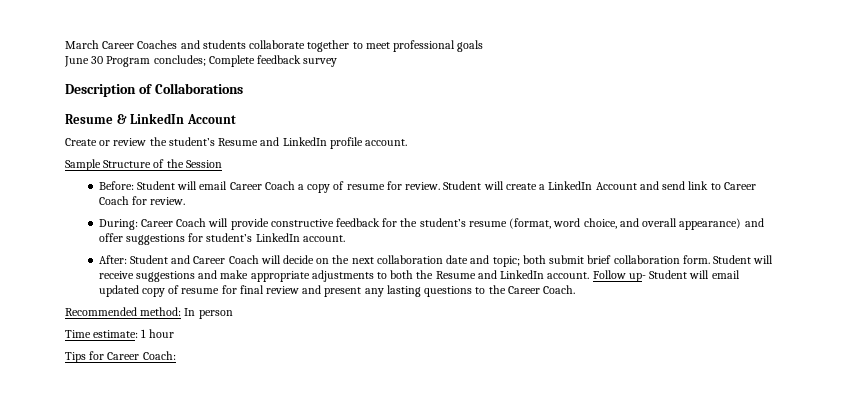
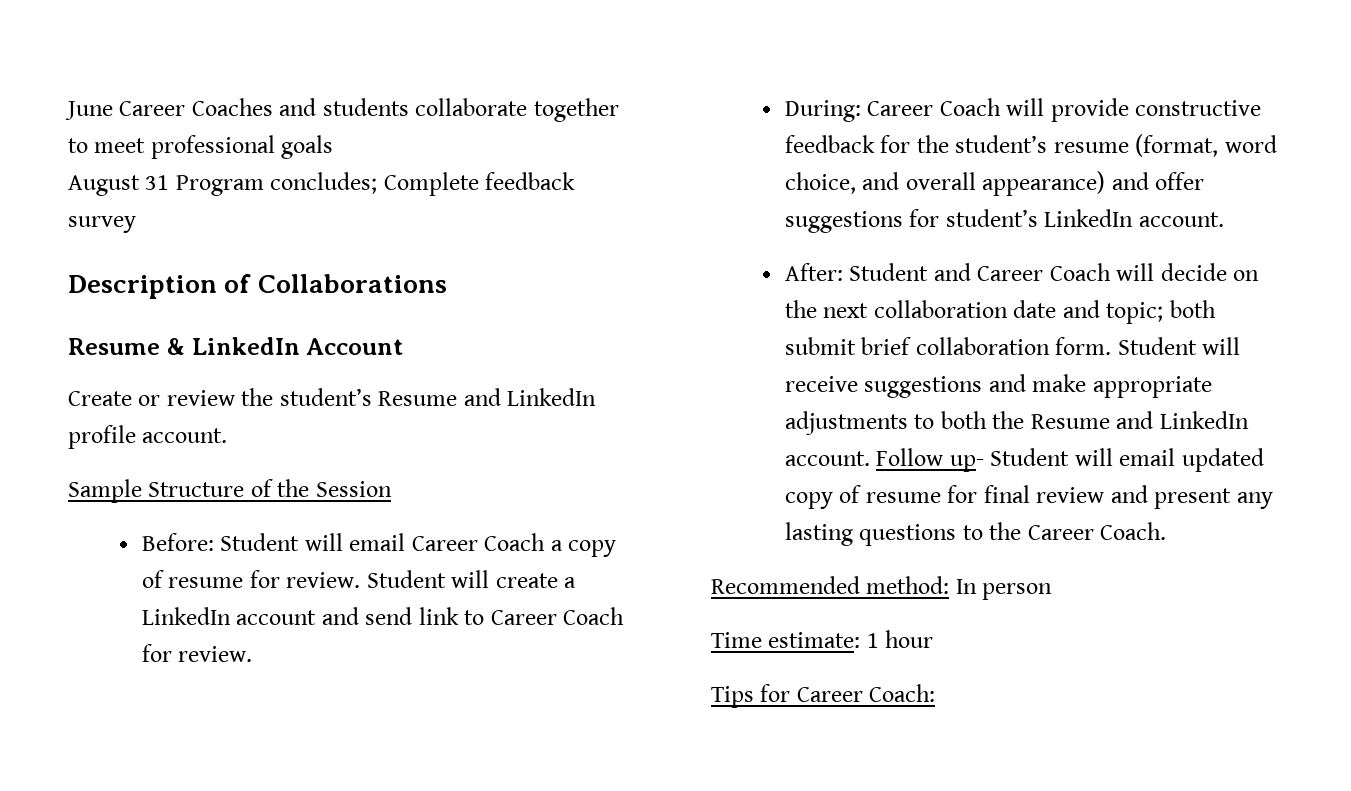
- March Career Coaches and students collaborate together to meet professional goals
+ June Career Coaches and students collaborate together to meet professional goals
- June 30 Program concludes; Complete feedback survey
+ August 31 Program concludes; Complete feedback survey
- Student will create a LinkedIn Account and send link to Career Coach for review.
+ Student will create a LinkedIn account and send link to Career Coach for review.

